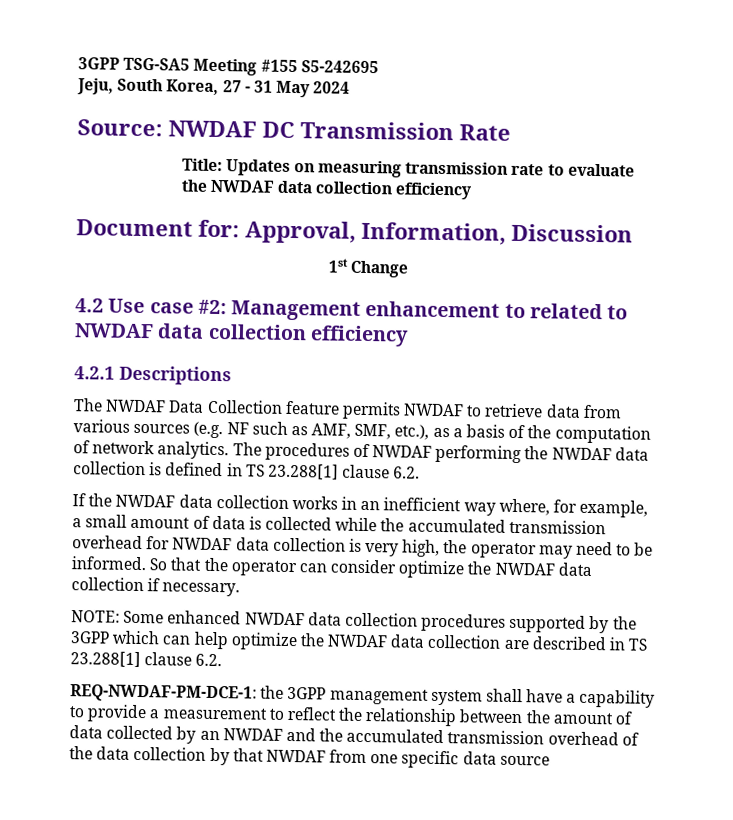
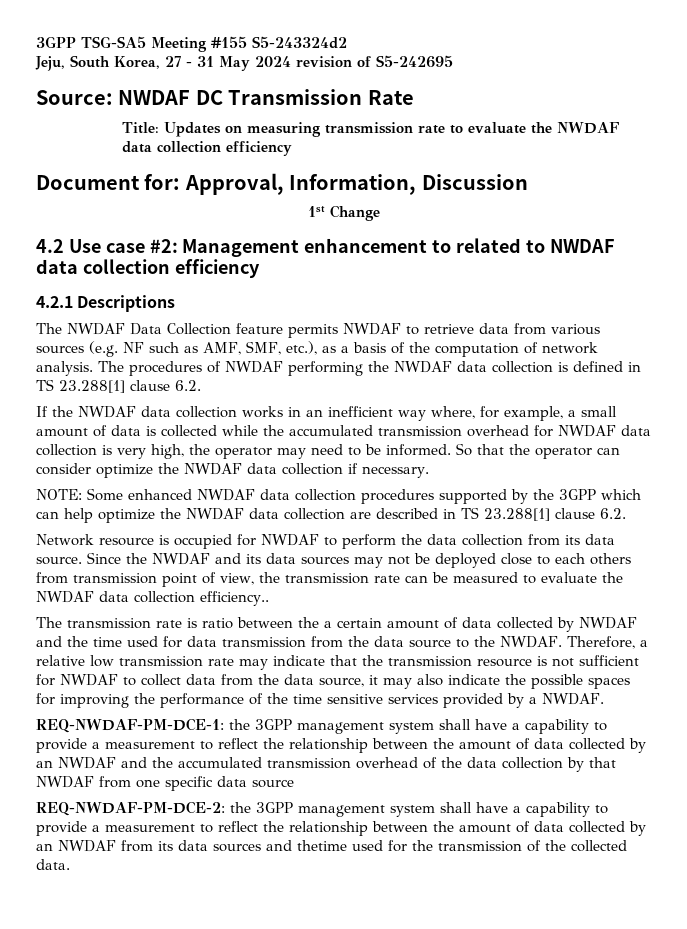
- 3GPP TSG-SA5 Meeting #155 S5-242695
+ 3GPP TSG-SA5 Meeting #155 S5-243324d2
- Jeju, South Korea, 27 - 31 May 2024
+ Jeju, South Korea, 27 - 31 May 2024 revision of S5-242695
- The NWDAF Data Collection feature permits NWDAF to retrieve data from various sources (e.g. NF such as AMF, SMF, etc.), as a basis of the computation of network analytics.
+ The NWDAF Data Collection feature permits NWDAF to retrieve data from various sources (e.g. NF such as AMF, SMF, etc.), as a basis of the computation of network analysis.
+ Network resource is occupied for NWDAF to perform the data collection from its data source. Since the NWDAF and its data sources may not be deployed close to each others from transmission point of view, the transmission rate can be measured to evaluate the NWDAF data collection efficiency..
+ The transmission rate is ratio between the a certain amount of data collected by NWDAF and the time used for data transmission from the data source to the NWDAF. Therefore, a relative low transmission rate may indicate that the transmission resource is not sufficient for NWDAF to collect data from the data source, it may also indicate the possible spaces for improving the performance of the time sensitive services provided by a NWDAF.
+ REQ-NWDAF-PM-DCE-2: the 3GPP management system shall have a capability to provide a measurement to reflect the relationship between the amount of data collected by an NWDAF from its data sources and thetime used for the transmission of the collected data.

